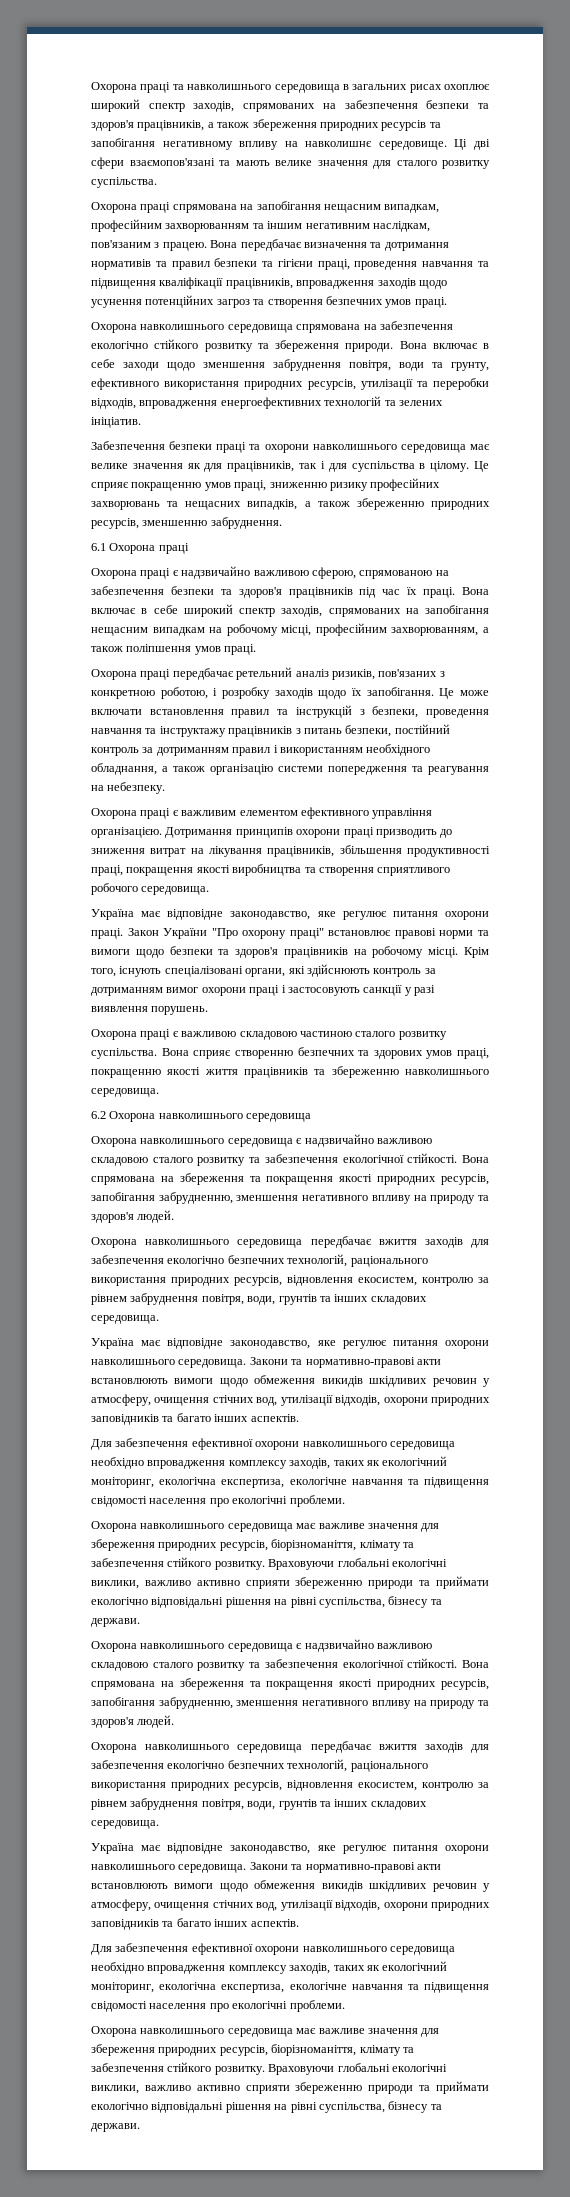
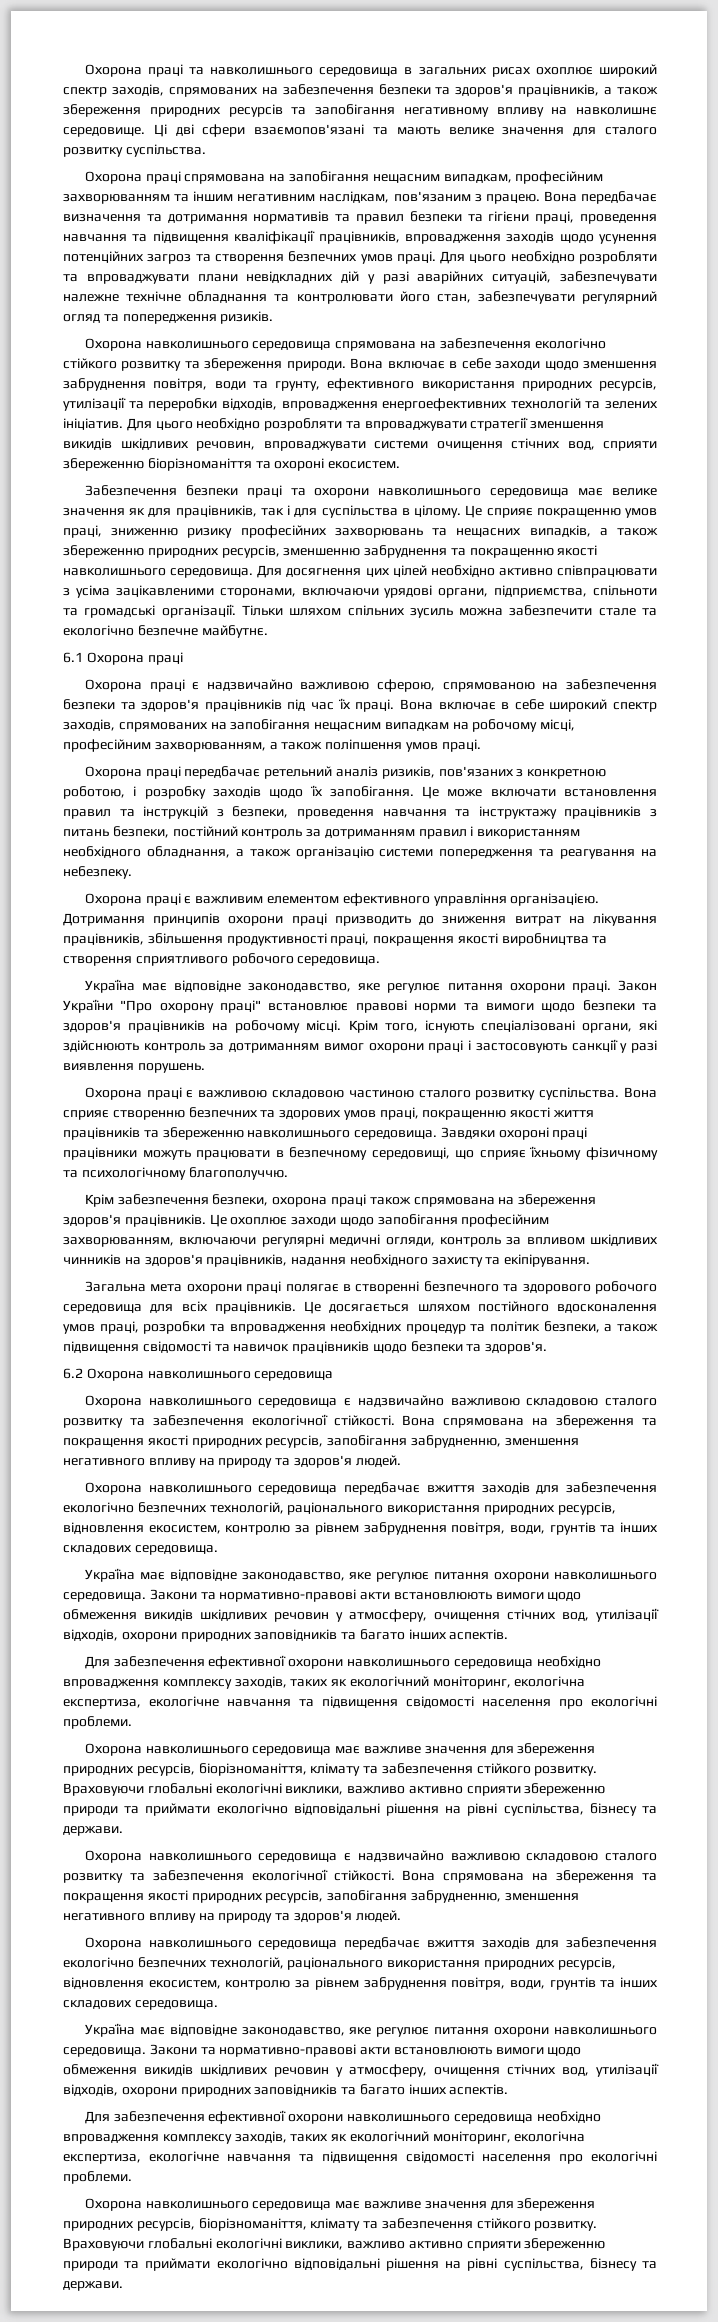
+ Для цього необхідно розробляти та впроваджувати плани невідкладних дій у разі аварійних ситуацій, забезпечувати належне технічне обладнання та контролювати його стан, забезпечувати регулярний огляд та попередження ризиків.
+ Для цього необхідно розробляти та впроваджувати стратегії зменшення викидів шкідливих речовин, впроваджувати системи очищення стічних вод, сприяти збереженню біорізноманіття та охороні екосистем.
- Це сприяє покращенню умов праці, зниженню ризику професійних захворювань та нещасних випадків, а також збереженню природних ресурсів, зменшенню забруднення.
+ Це сприяє покращенню умов праці, зниженню ризику професійних захворювань та нещасних випадків, а також збереженню природних ресурсів, зменшенню забруднення та покращенню якості навколишнього середовища. Для досягнення цих цілей необхідно активно співпрацювати з усіма зацікавленими сторонами, включаючи урядові органи, підприємства, спільноти та громадські організації. Тільки шляхом спільних зусиль можна забезпечити стале та екологічно безпечне майбутнє.
+ Завдяки охороні праці працівники можуть працювати в безпечному середовищі, що сприяє їхньому фізичному та психологічному благополуччю.
+ Крім забезпечення безпеки, охорона праці також спрямована на збереження здоров'я працівників. Це охоплює заходи щодо запобігання професійним захворюванням, включаючи регулярні медичні огляди, контроль за впливом шкідливих чинників на здоров'я працівників, надання необхідного захисту та екіпірування.
+ Загальна мета охорони праці полягає в створенні безпечного та здорового робочого середовища для всіх працівників. Це досягається шляхом постійного вдосконалення умов праці, розробки та впровадження необхідних процедур та політик безпеки, а також підвищення свідомості та навичок працівників щодо безпеки та здоров'я.

